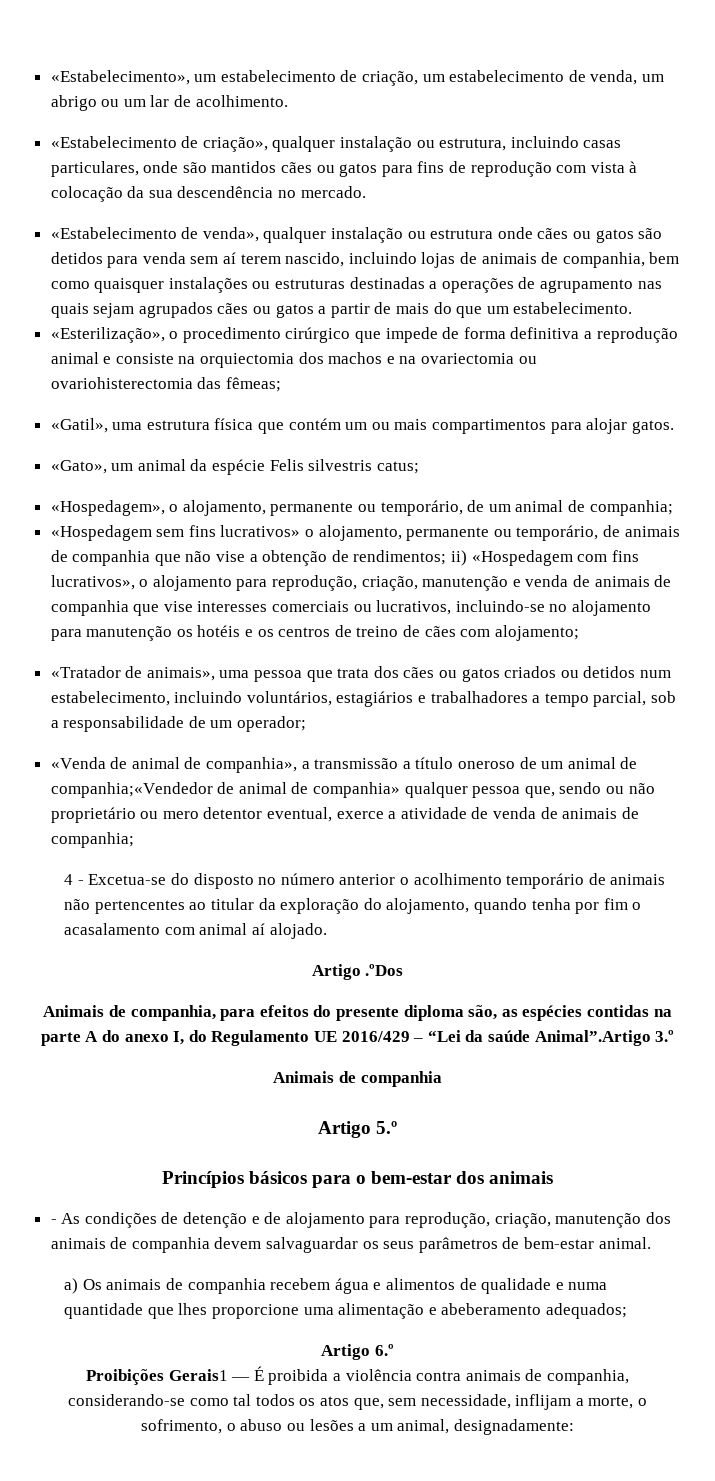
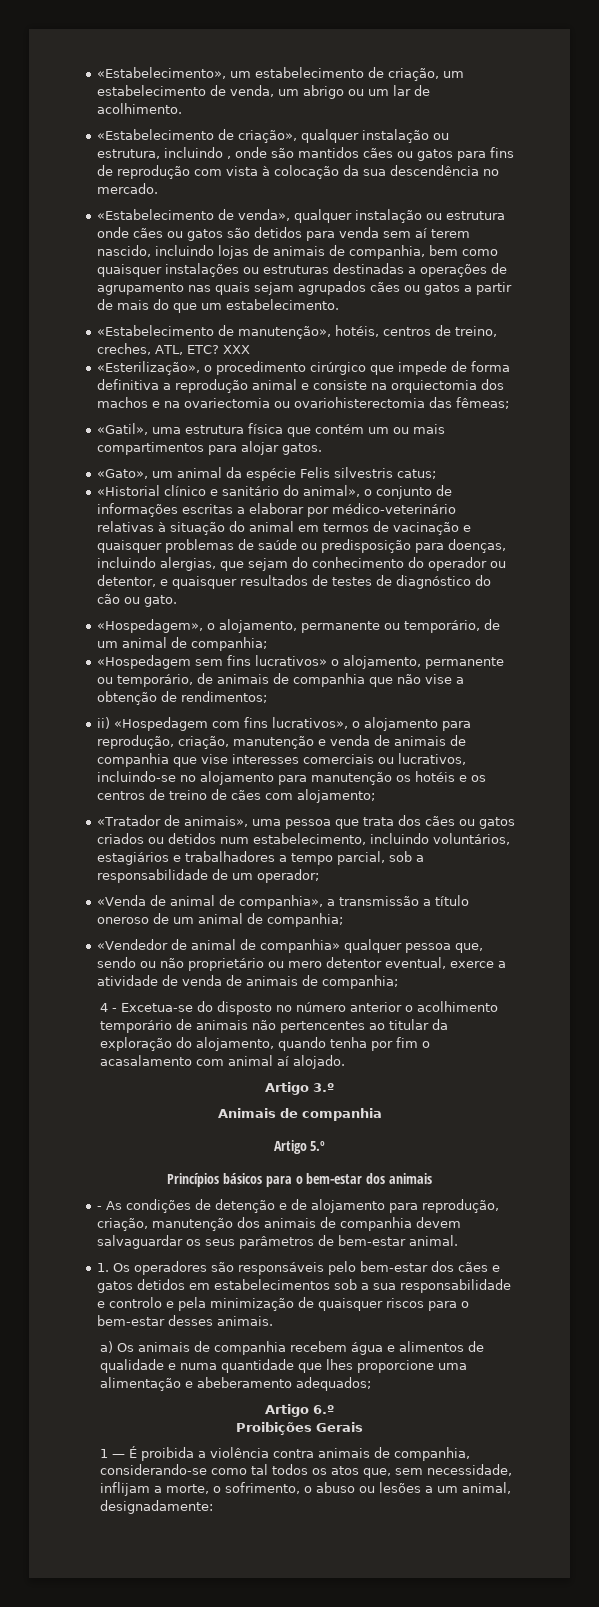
- «Estabelecimento de criação», qualquer instalação ou estrutura, incluindo casas particulares, onde são mantidos cães ou gatos para fins de reprodução com vista à colocação da sua descendência no mercado.
+ «Estabelecimento de criação», qualquer instalação ou estrutura, incluindo , onde são mantidos cães ou gatos para fins de reprodução com vista à colocação da sua descendência no mercado.
+ «Estabelecimento de manutenção», hotéis, centros de treino, creches, ATL, ETC? XXX
+ «Historial clínico e sanitário do animal», o conjunto de informações escritas a elaborar por médico-veterinário relativas à situação do animal em termos de vacinação e quaisquer problemas de saúde ou predisposição para doenças, incluindo alergias, que sejam do conhecimento do operador ou detentor, e quaisquer resultados de testes de diagnóstico do cão ou gato.
- «Hospedagem sem fins lucrativos» o alojamento, permanente ou temporário, de animais de companhia que não vise a obtenção de rendimentos; ii) «Hospedagem com fins lucrativos», o alojamento para reprodução, criação, manutenção e venda de animais de companhia que vise interesses comerciais ou lucrativos, incluindo-se no alojamento para manutenção os hotéis e os centros de treino de cães com alojamento;
+ «Hospedagem sem fins lucrativos» o alojamento, permanente ou temporário, de animais de companhia que não vise a obtenção de rendimentos;
+ ii) «Hospedagem com fins lucrativos», o alojamento para reprodução, criação, manutenção e venda de animais de companhia que vise interesses comerciais ou lucrativos, incluindo-se no alojamento para manutenção os hotéis e os centros de treino de cães com alojamento;
- «Venda de animal de companhia», a transmissão a título oneroso de um animal de companhia;«Vendedor de animal de companhia» qualquer pessoa que, sendo ou não proprietário ou mero detentor eventual, exerce a atividade de venda de animais de companhia;
+ «Venda de animal de companhia», a transmissão a título oneroso de um animal de companhia;
+ «Vendedor de animal de companhia» qualquer pessoa que, sendo ou não proprietário ou mero detentor eventual, exerce a atividade de venda de animais de companhia;
- Artigo .ºDos
- Animais de companhia, para efeitos do presente diploma são, as espécies contidas na parte A do anexo I, do Regulamento UE 2016/429 – “Lei da saúde Animal”.Artigo 3.º
+ Artigo 3.º
+ 1. Os operadores são responsáveis pelo bem-estar dos cães e gatos detidos em estabelecimentos sob a sua responsabilidade e controlo e pela minimização de quaisquer riscos para o bem-estar desses animais.
- Proibições Gerais1 — É proibida a violência contra animais de companhia, considerando-se como tal todos os atos que, sem necessidade, inflijam a morte, o sofrimento, o abuso ou lesões a um animal, designadamente:
+ Proibições Gerais
+ 1 — É proibida a violência contra animais de companhia, considerando-se como tal todos os atos que, sem necessidade, inflijam a morte, o sofrimento, o abuso ou lesões a um animal, designadamente:

